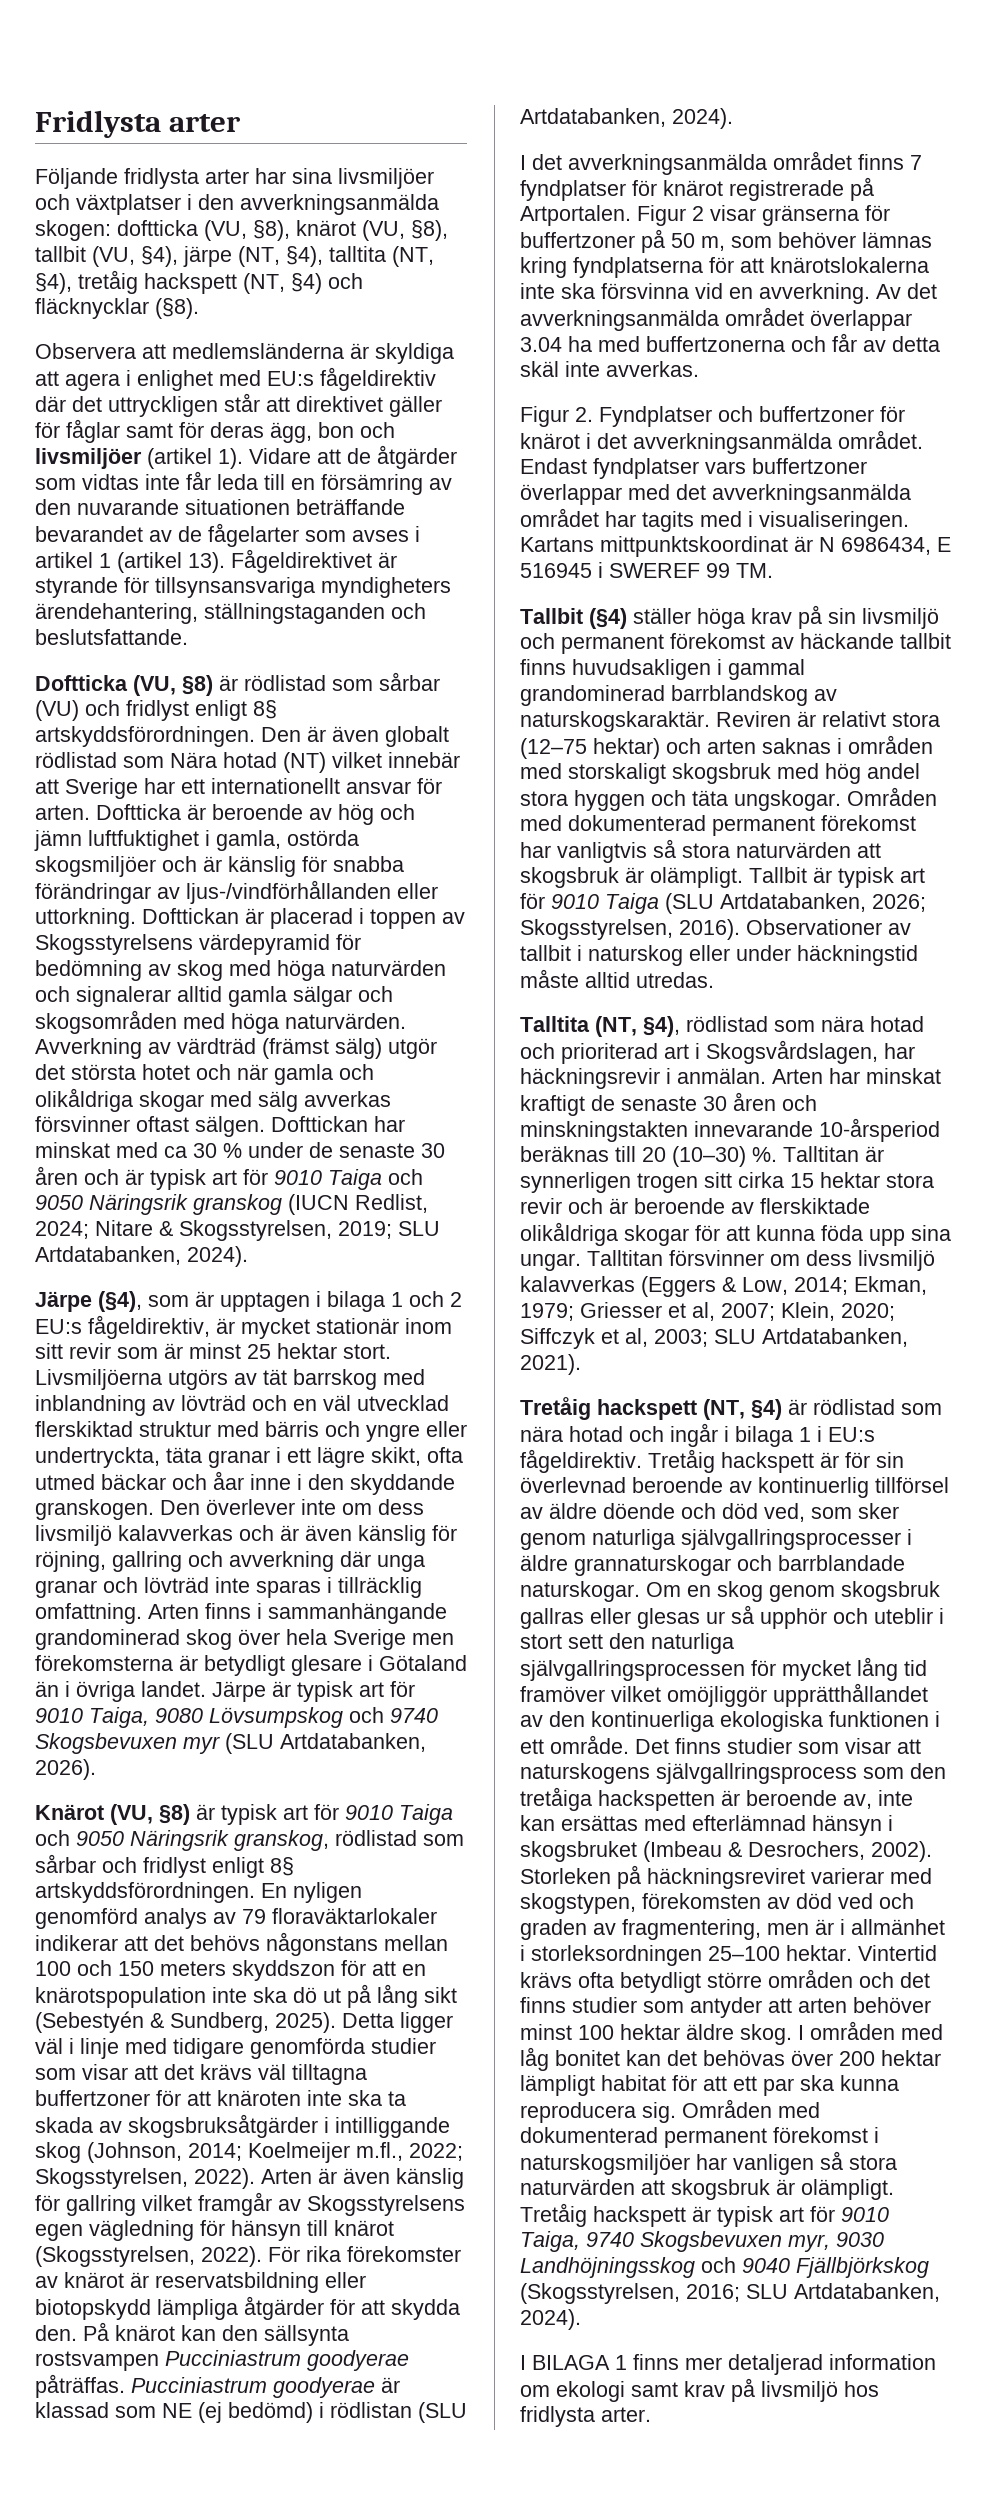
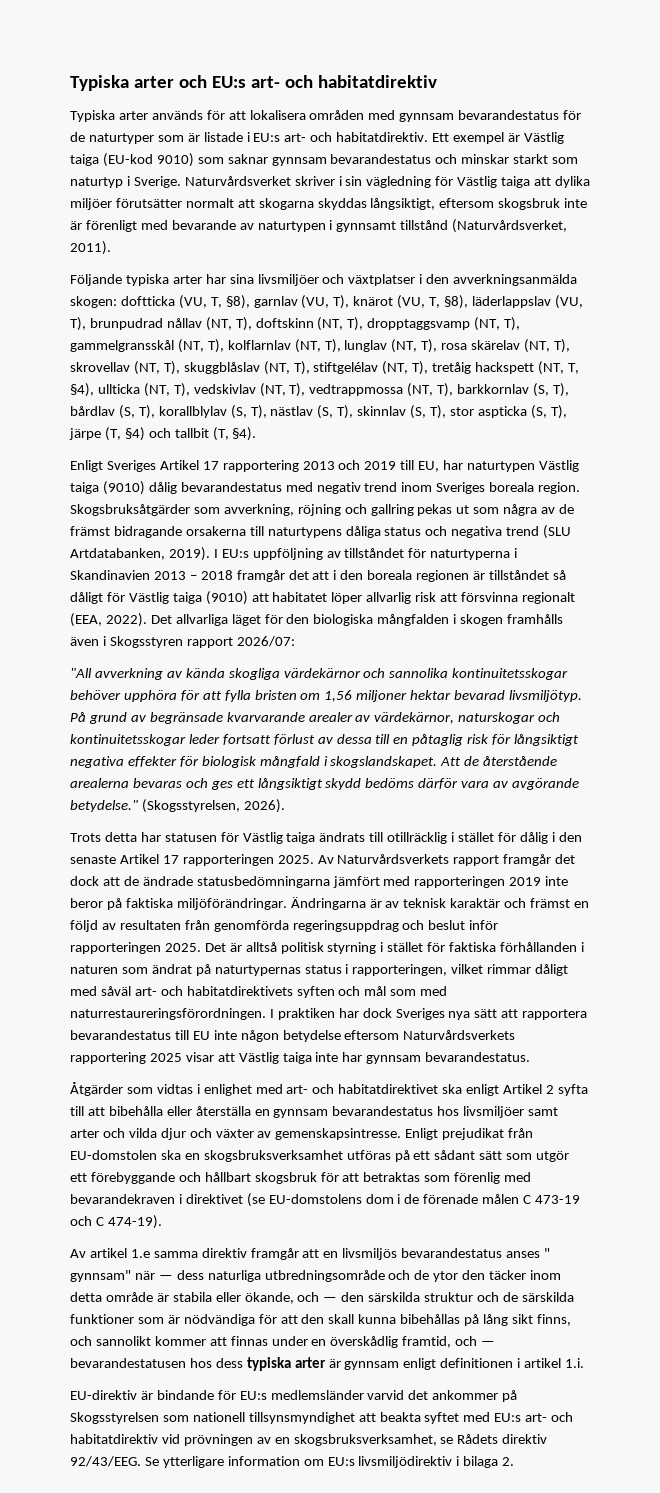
- Fridlysta arter
+ Typiska arter och EU:s art- och habitatdirektiv
+ Typiska arter används för att lokalisera områden med gynnsam bevarandestatus för de naturtyper som är listade i EU:s art- och habitatdirektiv. Ett exempel är Västlig taiga (EU-kod 9010) som saknar gynnsam bevarandestatus och minskar starkt som naturtyp i Sverige. Naturvårdsverket skriver i sin vägledning för Västlig taiga att dylika miljöer förutsätter normalt att skogarna skyddas långsiktigt, eftersom skogsbruk inte är förenligt med bevarande av naturtypen i gynnsamt tillstånd (Naturvårdsverket, 2011).
- Följande fridlysta arter har sina livsmiljöer och växtplatser i den avverkningsanmälda skogen: doftticka (VU, §8), knärot (VU, §8), tallbit (VU, §4), järpe (NT, §4), talltita (NT, §4), tretåig hackspett (NT, §4) och fläcknycklar (§8).
- Observera att medlemsländerna är skyldiga att agera i enlighet med EU:s fågeldirektiv där det uttryckligen står att direktivet gäller för fåglar samt för deras ägg, bon och livsmiljöer (artikel 1). Vidare att de åtgärder som vidtas inte får leda till en försämring av den nuvarande situationen beträffande bevarandet av de fågelarter som avses i artikel 1 (artikel 13). Fågeldirektivet är styrande för tillsynsansvariga myndigheters ärendehantering, ställningstaganden och beslutsfattande.
- Doftticka (VU, §8) är rödlistad som sårbar (VU) och fridlyst enligt 8§ artskyddsförordningen. Den är även globalt rödlistad som Nära hotad (NT) vilket innebär att Sverige har ett internationellt ansvar för arten. Doftticka är beroende av hög och jämn luftfuktighet i gamla, ostörda skogsmiljöer och är känslig för snabba förändringar av ljus-/vindförhållanden eller uttorkning. Dofttickan är placerad i toppen av Skogsstyrelsens värdepyramid för bedömning av skog med höga naturvärden och signalerar alltid gamla sälgar och skogsområden med höga naturvärden. Avverkning av värdträd (främst sälg) utgör det största hotet och när gamla och olikåldriga skogar med sälg avverkas försvinner oftast sälgen. Dofttickan har minskat med ca 30 % under de senaste 30 åren och är typisk art för 9010 Taiga och 9050 Näringsrik granskog (IUCN Redlist, 2024; Nitare & Skogsstyrelsen, 2019; SLU Artdatabanken, 2024).
- Järpe (§4), som är upptagen i bilaga 1 och 2 EU:s fågeldirektiv, är mycket stationär inom sitt revir som är minst 25 hektar stort. Livsmiljöerna utgörs av tät barrskog med inblandning av lövträd och en väl utvecklad flerskiktad struktur med bärris och yngre eller undertryckta, täta granar i ett lägre skikt, ofta utmed bäckar och åar inne i den skyddande granskogen. Den överlever inte om dess livsmiljö kalavverkas och är även känslig för röjning, gallring och avverkning där unga granar och lövträd inte sparas i tillräcklig omfattning. Arten finns i sammanhängande grandominerad skog över hela Sverige men förekomsterna är betydligt glesare i Götaland än i övriga landet. Järpe är typisk art för 9010 Taiga, 9080 Lövsumpskog och 9740 Skogsbevuxen myr (SLU Artdatabanken, 2026).
- Knärot (VU, §8) är typisk art för 9010 Taiga och 9050 Näringsrik granskog, rödlistad som sårbar och fridlyst enligt 8§ artskyddsförordningen. En nyligen genomförd analys av 79 floraväktarlokaler indikerar att det behövs någonstans mellan 100 och 150 meters skyddszon för att en knärotspopulation inte ska dö ut på lång sikt (Sebestyén & Sundberg, 2025). Detta ligger väl i linje med tidigare genomförda studier som visar att det krävs väl tilltagna buffertzoner för att knäroten inte ska ta skada av skogsbruksåtgärder i intilliggande skog (Johnson, 2014; Koelmeijer m.fl., 2022; Skogsstyrelsen, 2022). Arten är även känslig för gallring vilket framgår av Skogsstyrelsens egen vägledning för hänsyn till knärot (Skogsstyrelsen, 2022). För rika förekomster av knärot är reservatsbildning eller biotopskydd lämpliga åtgärder för att skydda den. På knärot kan den sällsynta rostsvampen Pucciniastrum goodyerae påträffas. Pucciniastrum goodyerae är klassad som NE (ej bedömd) i rödlistan (SLU Artdatabanken, 2024).
- I det avverkningsanmälda området finns 7 fyndplatser för knärot registrerade på Artportalen. Figur 2 visar gränserna för buffertzoner på 50 m, som behöver lämnas kring fyndplatserna för att knärotslokalerna inte ska försvinna vid en avverkning. Av det avverkningsanmälda området överlappar 3.04 ha med buffertzonerna och får av detta skäl inte avverkas.
- Figur 2. Fyndplatser och buffertzoner för knärot i det avverkningsanmälda området. Endast fyndplatser vars buffertzoner överlappar med det avverkningsanmälda området har tagits med i visualiseringen. Kartans mittpunktskoordinat är N 6986434, E 516945 i SWEREF 99 TM.
- Tallbit (§4) ställer höga krav på sin livsmiljö och permanent förekomst av häckande tallbit finns huvudsakligen i gammal grandominerad barrblandskog av naturskogskaraktär. Reviren är relativt stora (12–75 hektar) och arten saknas i områden med storskaligt skogsbruk med hög andel stora hyggen och täta ungskogar. Områden med dokumenterad permanent förekomst har vanligtvis så stora naturvärden att skogsbruk är olämpligt. Tallbit är typisk art för 9010 Taiga (SLU Artdatabanken, 2026; Skogsstyrelsen, 2016). Observationer av tallbit i naturskog eller under häckningstid måste alltid utredas.
- Talltita (NT, §4), rödlistad som nära hotad och prioriterad art i Skogsvårdslagen, har häckningsrevir i anmälan. Arten har minskat kraftigt de senaste 30 åren och minskningstakten innevarande 10-årsperiod beräknas till 20 (10–30) %. Talltitan är synnerligen trogen sitt cirka 15 hektar stora revir och är beroende av flerskiktade olikåldriga skogar för att kunna föda upp sina ungar. Talltitan försvinner om dess livsmiljö kalavverkas (Eggers & Low, 2014; Ekman, 1979; Griesser et al, 2007; Klein, 2020; Siffczyk et al, 2003; SLU Artdatabanken, 2021).
- Tretåig hackspett (NT, §4) är rödlistad som nära hotad och ingår i bilaga 1 i EU:s fågeldirektiv. Tretåig hackspett är för sin överlevnad beroende av kontinuerlig tillförsel av äldre döende och död ved, som sker genom naturliga självgallringsprocesser i äldre grannaturskogar och barrblandade naturskogar. Om en skog genom skogsbruk gallras eller glesas ur så upphör och uteblir i stort sett den naturliga självgallringsprocessen för mycket lång tid framöver vilket omöjliggör upprätthållandet av den kontinuerliga ekologiska funktionen i ett område. Det finns studier som visar att naturskogens självgallringsprocess som den tretåiga hackspetten är beroende av, inte kan ersättas med efterlämnad hänsyn i skogsbruket (Imbeau & Desrochers, 2002). Storleken på häckningsreviret varierar med skogstypen, förekomsten av död ved och graden av fragmentering, men är i allmänhet i storleksordningen 25–100 hektar. Vintertid krävs ofta betydligt större områden och det finns studier som antyder att arten behöver minst 100 hektar äldre skog. I områden med låg bonitet kan det behövas över 200 hektar lämpligt habitat för att ett par ska kunna reproducera sig. Områden med dokumenterad permanent förekomst i naturskogsmiljöer har vanligen så stora naturvärden att skogsbruk är olämpligt. Tretåig hackspett är typisk art för 9010 Taiga, 9740 Skogsbevuxen myr, 9030 Landhöjningsskog och 9040 Fjällbjörkskog (Skogsstyrelsen, 2016; SLU Artdatabanken, 2024).
- I BILAGA 1 finns mer detaljerad information om ekologi samt krav på livsmiljö hos fridlysta arter.
+ Följande typiska arter har sina livsmiljöer och växtplatser i den avverkningsanmälda skogen: doftticka (VU, T, §8), garnlav (VU, T), knärot (VU, T, §8), läderlappslav (VU, T), brunpudrad nållav (NT, T), doftskinn (NT, T), dropptaggsvamp (NT, T), gammelgransskål (NT, T), kolflarnlav (NT, T), lunglav (NT, T), rosa skärelav (NT, T), skrovellav (NT, T), skuggblåslav (NT, T), stiftgelélav (NT, T), tretåig hackspett (NT, T, §4), ullticka (NT, T), vedskivlav (NT, T), vedtrappmossa (NT, T), barkkornlav (S, T), bårdlav (S, T), korallblylav (S, T), nästlav (S, T), skinnlav (S, T), stor aspticka (S, T), järpe (T, §4) och tallbit (T, §4).
+ Enligt Sveriges Artikel 17 rapportering 2013 och 2019 till EU, har naturtypen Västlig taiga (9010) dålig bevarandestatus med negativ trend inom Sveriges boreala region. Skogsbruksåtgärder som avverkning, röjning och gallring pekas ut som några av de främst bidragande orsakerna till naturtypens dåliga status och negativa trend (SLU Artdatabanken, 2019). I EU:s uppföljning av tillståndet för naturtyperna i Skandinavien 2013 – 2018 framgår det att i den boreala regionen är tillståndet så dåligt för Västlig taiga (9010) att habitatet löper allvarlig risk att försvinna regionalt (EEA, 2022). Det allvarliga läget för den biologiska mångfalden i skogen framhålls även i Skogsstyren rapport 2026/07:
+ "All avverkning av kända skogliga värdekärnor och sannolika kontinuitetsskogar behöver upphöra för att fylla bristen om 1,56 miljoner hektar bevarad livsmiljötyp. På grund av begränsade kvarvarande arealer av värdekärnor, naturskogar och kontinuitetsskogar leder fortsatt förlust av dessa till en påtaglig risk för långsiktigt negativa effekter för biologisk mångfald i skogslandskapet. Att de återstående arealerna bevaras och ges ett långsiktigt skydd bedöms därför vara av avgörande betydelse." (Skogsstyrelsen, 2026).
+ Trots detta har statusen för Västlig taiga ändrats till otillräcklig i stället för dålig i den senaste Artikel 17 rapporteringen 2025. Av Naturvårdsverkets rapport framgår det dock att de ändrade statusbedömningarna jämfört med rapporteringen 2019 inte beror på faktiska miljöförändringar. Ändringarna är av teknisk karaktär och främst en följd av resultaten från genomförda regeringsuppdrag och beslut inför rapporteringen 2025. Det är alltså politisk styrning i stället för faktiska förhållanden i naturen som ändrat på naturtypernas status i rapporteringen, vilket rimmar dåligt med såväl art- och habitatdirektivets syften och mål som med naturrestaureringsförordningen. I praktiken har dock Sveriges nya sätt att rapportera bevarandestatus till EU inte någon betydelse eftersom Naturvårdsverkets rapportering 2025 visar att Västlig taiga inte har gynnsam bevarandestatus.
+ Åtgärder som vidtas i enlighet med art- och habitatdirektivet ska enligt Artikel 2 syfta till att bibehålla eller återställa en gynnsam bevarandestatus hos livsmiljöer samt arter och vilda djur och växter av gemenskapsintresse. Enligt prejudikat från EU-domstolen ska en skogsbruksverksamhet utföras på ett sådant sätt som utgör ett förebyggande och hållbart skogsbruk för att betraktas som förenlig med bevarandekraven i direktivet (se EU-domstolens dom i de förenade målen C 473-19 och C 474-19).
+ Av artikel 1.e samma direktiv framgår att en livsmiljös bevarandestatus anses " gynnsam" när — dess naturliga utbredningsområde och de ytor den täcker inom detta område är stabila eller ökande, och — den särskilda struktur och de särskilda funktioner som är nödvändiga för att den skall kunna bibehållas på lång sikt finns, och sannolikt kommer att finnas under en överskådlig framtid, och — bevarandestatusen hos dess typiska arter är gynnsam enligt definitionen i artikel 1.i.
+ EU-direktiv är bindande för EU:s medlemsländer varvid det ankommer på Skogsstyrelsen som nationell tillsynsmyndighet att beakta syftet med EU:s art- och habitatdirektiv vid prövningen av en skogsbruksverksamhet, se Rådets direktiv 92/43/EEG. Se ytterligare information om EU:s livsmiljödirektiv i bilaga 2.

